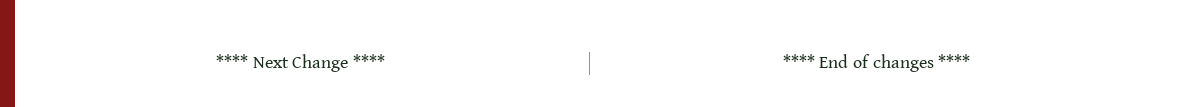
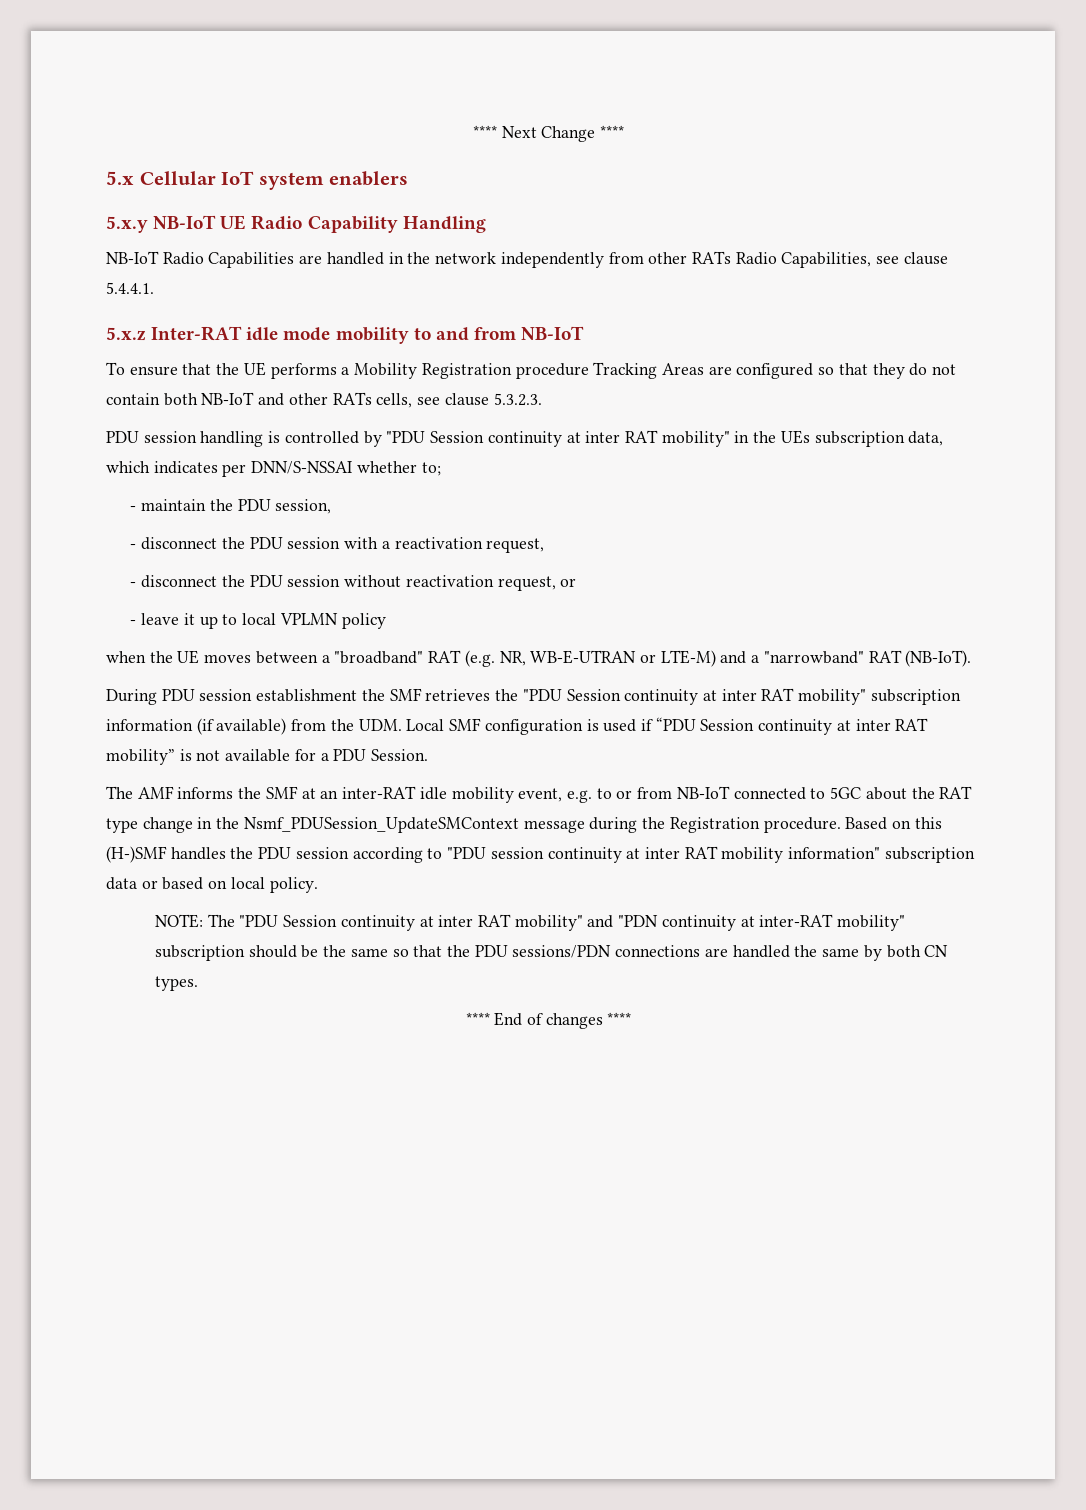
+ 5.x Cellular IoT system enablers
+ 5.x.y NB-IoT UE Radio Capability Handling
+ NB-IoT Radio Capabilities are handled in the network independently from other RATs Radio Capabilities, see clause 5.4.4.1.
+ 5.x.z Inter-RAT idle mode mobility to and from NB-IoT
+ To ensure that the UE performs a Mobility Registration procedure Tracking Areas are configured so that they do not contain both NB-IoT and other RATs cells, see clause 5.3.2.3.
+ PDU session handling is controlled by "PDU Session continuity at inter RAT mobility" in the UEs subscription data, which indicates per DNN/S-NSSAI whether to;
+ - maintain the PDU session,
+ - disconnect the PDU session with a reactivation request,
+ - disconnect the PDU session without reactivation request, or
+ - leave it up to local VPLMN policy
+ when the UE moves between a "broadband" RAT (e.g. NR, WB-E-UTRAN or LTE-M) and a "narrowband" RAT (NB-IoT).
+ During PDU session establishment the SMF retrieves the "PDU Session continuity at inter RAT mobility" subscription information (if available) from the UDM. Local SMF configuration is used if “PDU Session continuity at inter RAT mobility” is not available for a PDU Session.
+ The AMF informs the SMF at an inter-RAT idle mobility event, e.g. to or from NB-IoT connected to 5GC about the RAT type change in the Nsmf_PDUSession_UpdateSMContext message during the Registration procedure. Based on this (H-)SMF handles the PDU session according to "PDU session continuity at inter RAT mobility information" subscription data or based on local policy.
+ NOTE: The "PDU Session continuity at inter RAT mobility" and "PDN continuity at inter-RAT mobility" subscription should be the same so that the PDU sessions/PDN connections are handled the same by both CN types.

